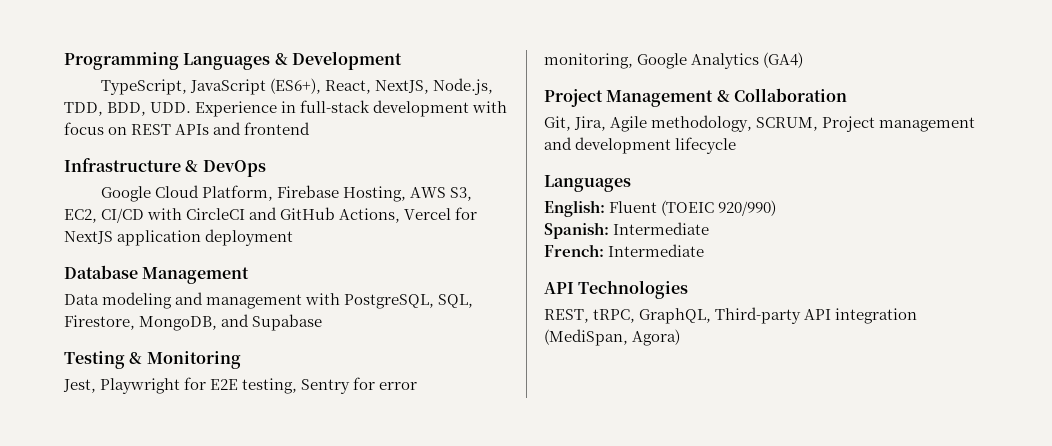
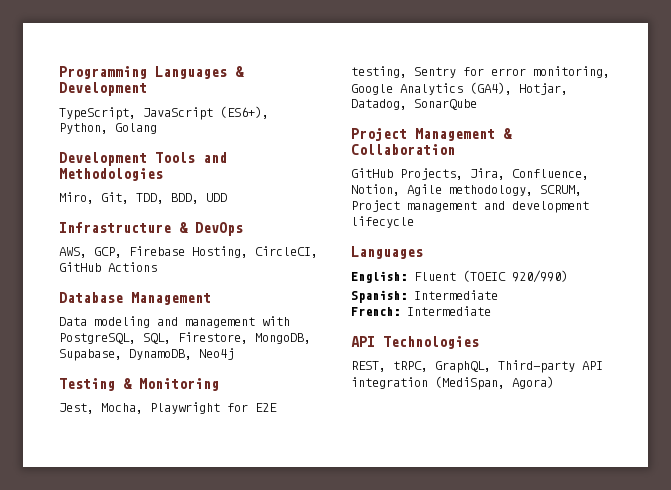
- TypeScript, JavaScript (ES6+), React, NextJS, Node.js, TDD, BDD, UDD. Experience in full-stack development with focus on REST APIs and frontend
+ TypeScript, JavaScript (ES6+), Python, Golang
+ Development Tools and Methodologies
+ Miro, Git, TDD, BDD, UDD
  Infrastructure & DevOps
- Google Cloud Platform, Firebase Hosting, AWS S3, EC2, CI/CD with CircleCI and GitHub Actions, Vercel for NextJS application deployment
+ AWS, GCP, Firebase Hosting, CircleCI, GitHub Actions
- Data modeling and management with PostgreSQL, SQL, Firestore, MongoDB, and Supabase
+ Data modeling and management with PostgreSQL, SQL, Firestore, MongoDB, Supabase, DynamoDB, Neo4j
- Jest, Playwright for E2E testing, Sentry for error monitoring, Google Analytics (GA4)
+ Jest, Mocha, Playwright for E2E testing, Sentry for error monitoring, Google Analytics (GA4), Hotjar, Datadog, SonarQube
- Git, Jira, Agile methodology, SCRUM, Project management and development lifecycle
+ GitHub Projects, Jira, Confluence, Notion, Agile methodology, SCRUM, Project management and development lifecycle

